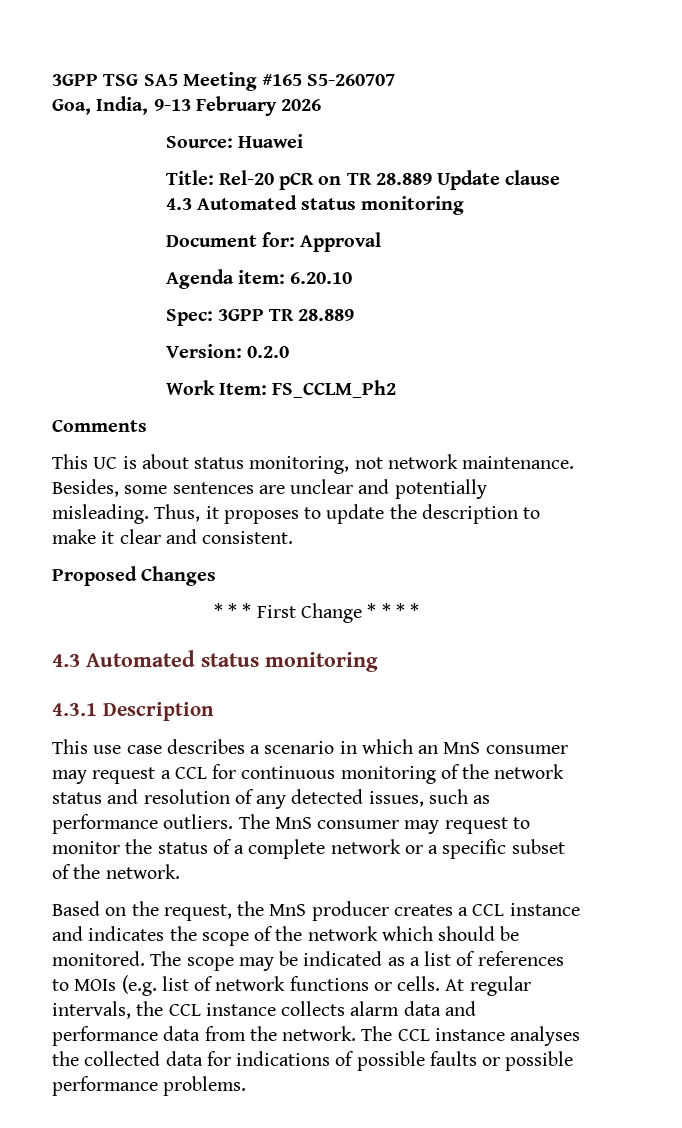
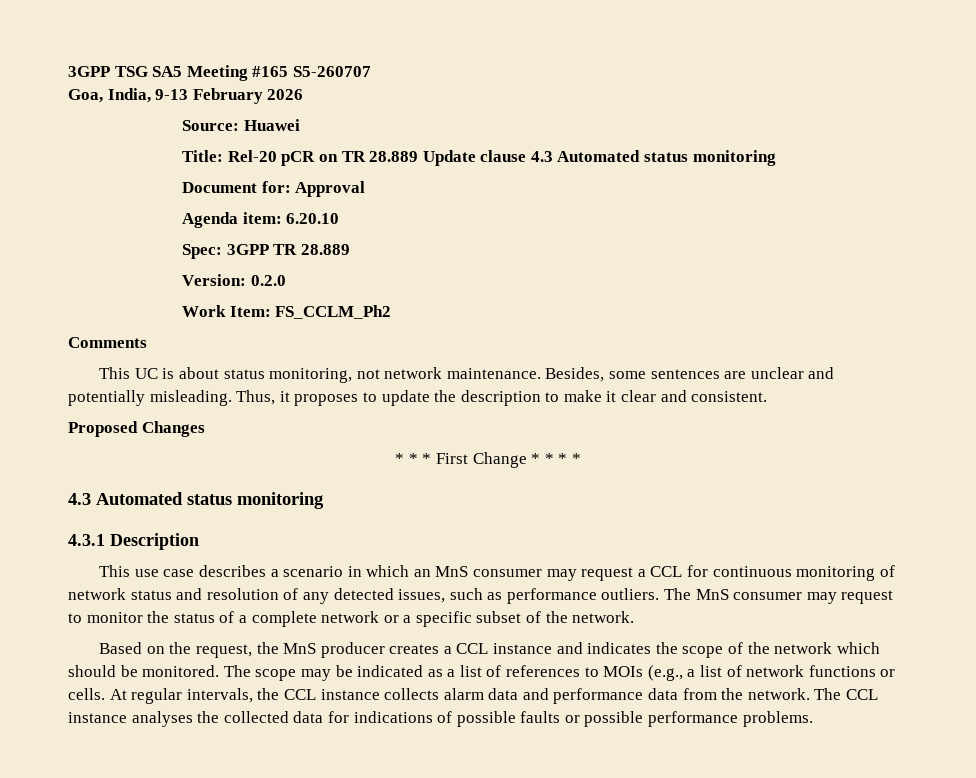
- This use case describes a scenario in which an MnS consumer may request a CCL for continuous monitoring of the network status and resolution of any detected issues, such as performance outliers.
+ This use case describes a scenario in which an MnS consumer may request a CCL for continuous monitoring of network status and resolution of any detected issues, such as performance outliers.
- The scope may be indicated as a list of references to MOIs (e.g. list of network functions or cells.
+ The scope may be indicated as a list of references to MOIs (e.g., a list of network functions or cells.

